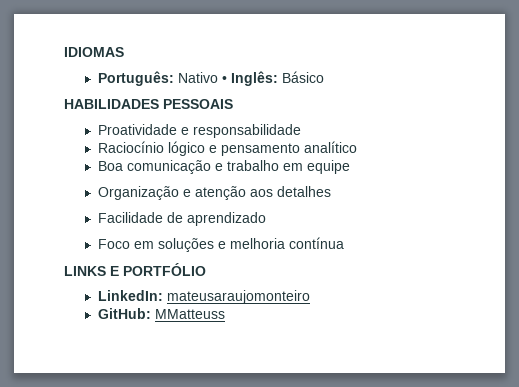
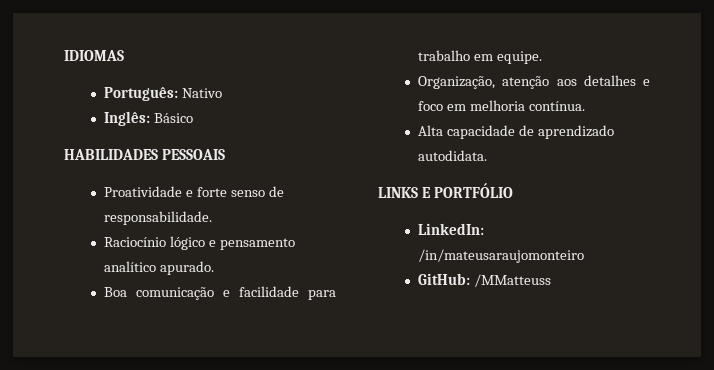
- Português: Nativo • Inglês: Básico
+ Português: Nativo
+ Inglês: Básico
- Proatividade e responsabilidade
+ Proatividade e forte senso de responsabilidade.
- Raciocínio lógico e pensamento analítico
+ Raciocínio lógico e pensamento analítico apurado.
- Boa comunicação e trabalho em equipe
- Organização e atenção aos detalhes
- Facilidade de aprendizado
- Foco em soluções e melhoria contínua
+ Boa comunicação e facilidade para trabalho em equipe.
+ Organização, atenção aos detalhes e foco em melhoria contínua.
+ Alta capacidade de aprendizado autodidata.
- LinkedIn: mateusaraujomonteiro
+ LinkedIn: /in/mateusaraujomonteiro
- GitHub: MMatteuss
+ GitHub: /MMatteuss

